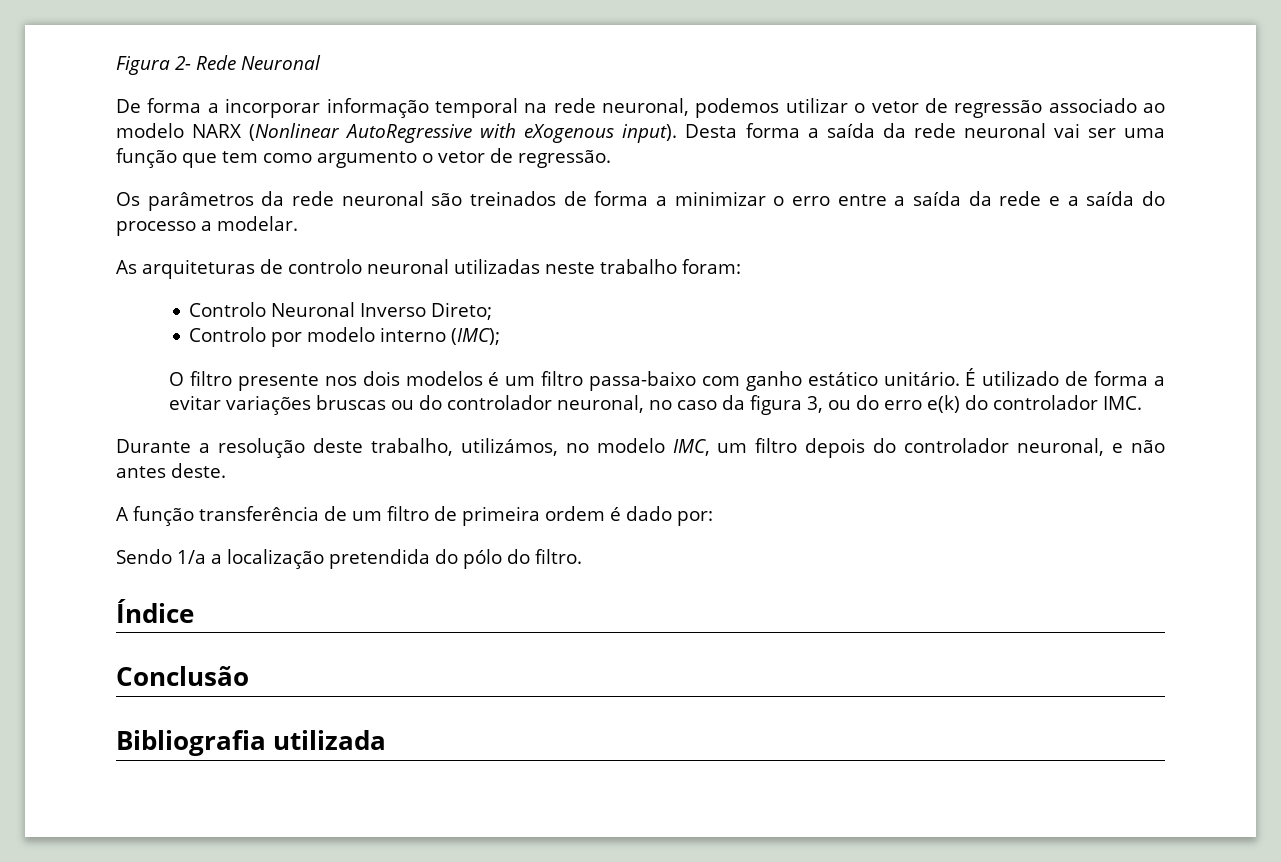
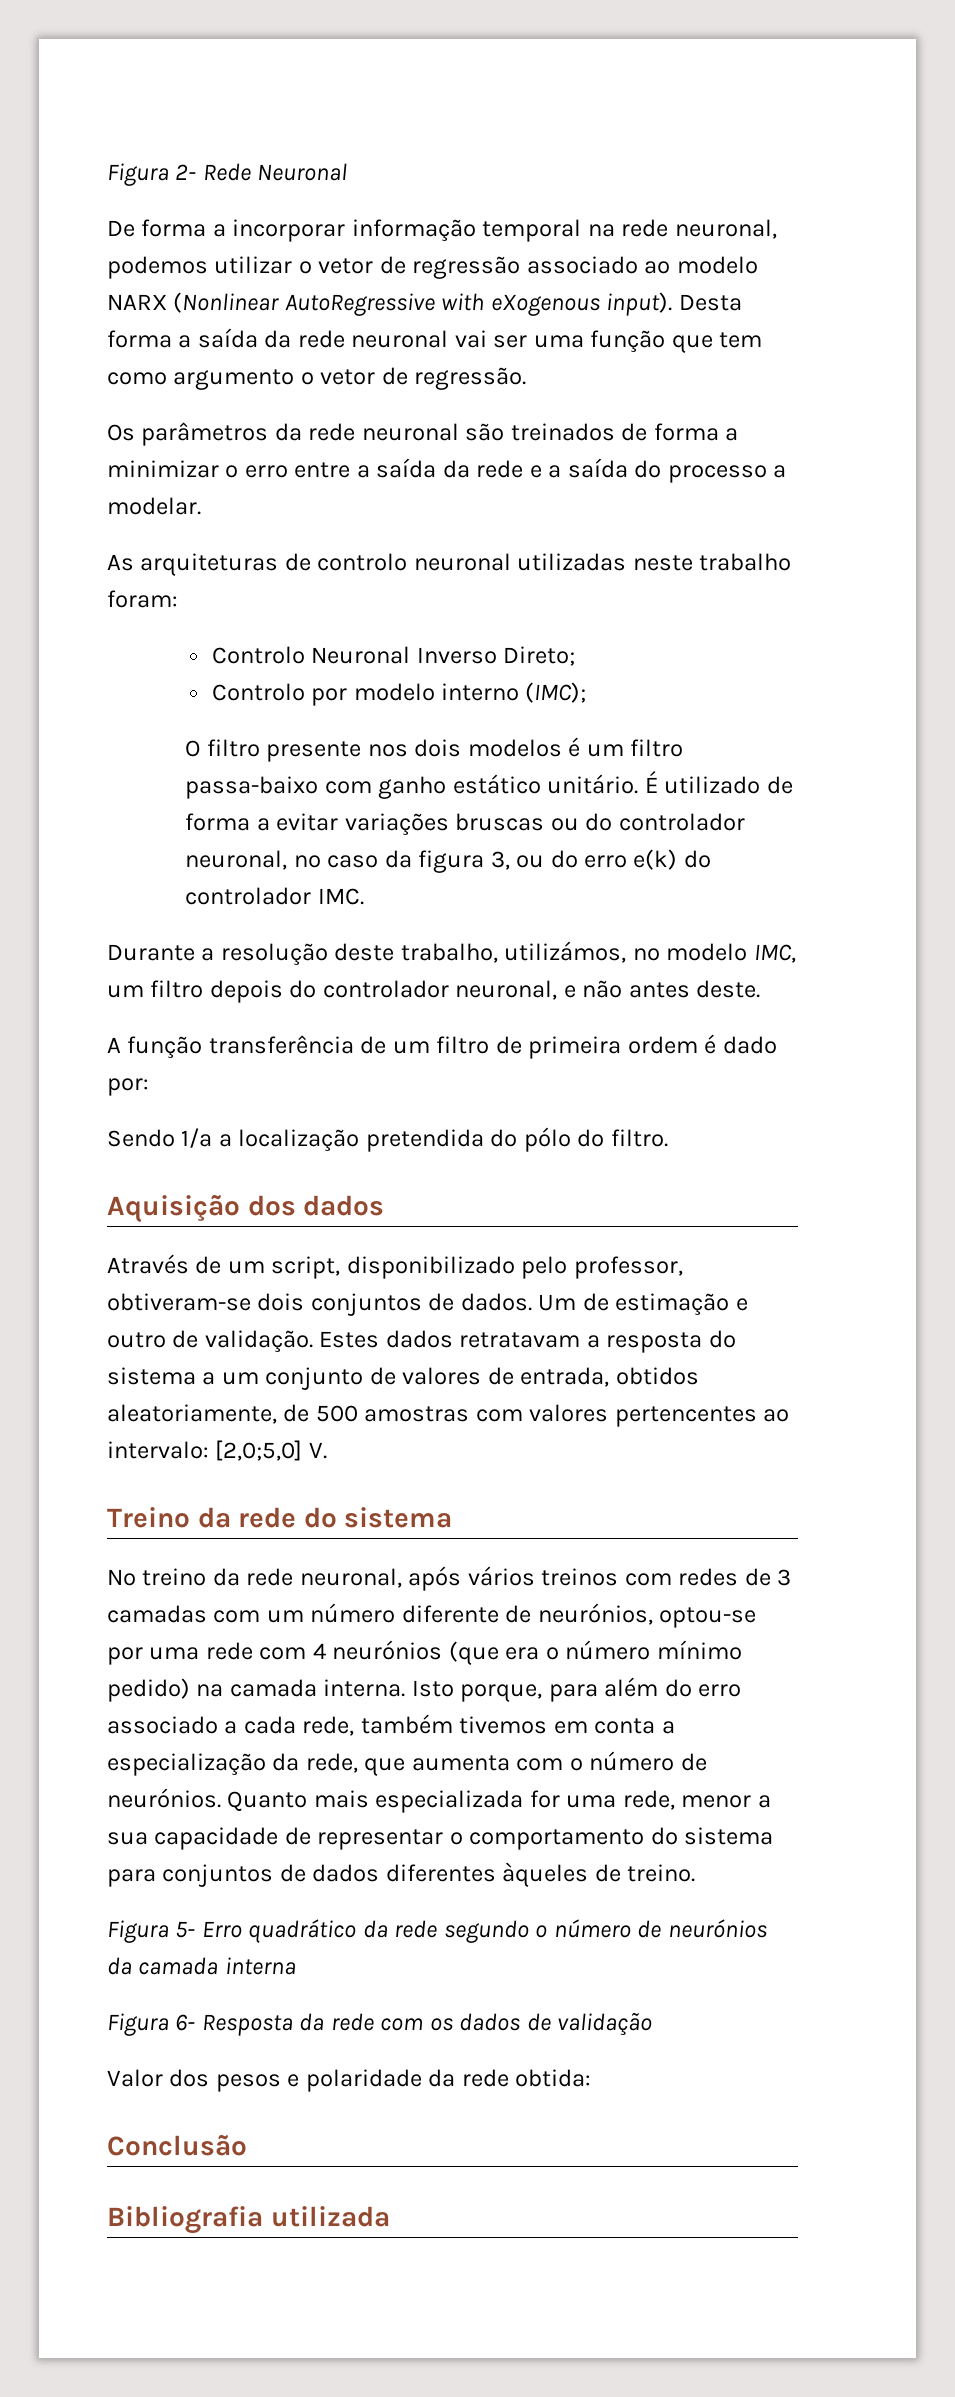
- Índice
+ Aquisição dos dados
+ Através de um script, disponibilizado pelo professor, obtiveram-se dois conjuntos de dados. Um de estimação e outro de validação. Estes dados retratavam a resposta do sistema a um conjunto de valores de entrada, obtidos aleatoriamente, de 500 amostras com valores pertencentes ao intervalo: [2,0;5,0] V.
+ Treino da rede do sistema
+ No treino da rede neuronal, após vários treinos com redes de 3 camadas com um número diferente de neurónios, optou-se por uma rede com 4 neurónios (que era o número mínimo pedido) na camada interna. Isto porque, para além do erro associado a cada rede, também tivemos em conta a especialização da rede, que aumenta com o número de neurónios. Quanto mais especializada for uma rede, menor a sua capacidade de representar o comportamento do sistema para conjuntos de dados diferentes àqueles de treino.
+ Figura 5- Erro quadrático da rede segundo o número de neurónios da camada interna
+ Figura 6- Resposta da rede com os dados de validação
+ Valor dos pesos e polaridade da rede obtida:

